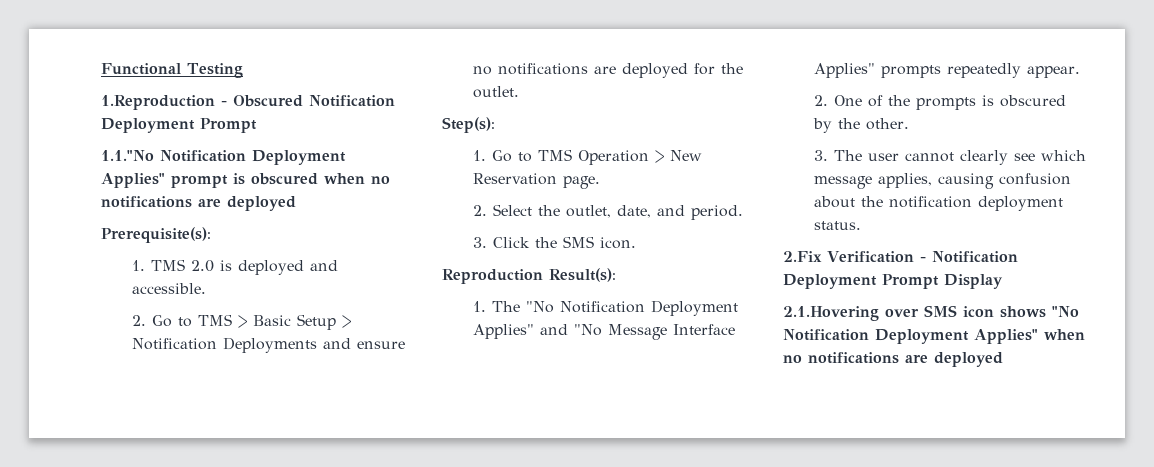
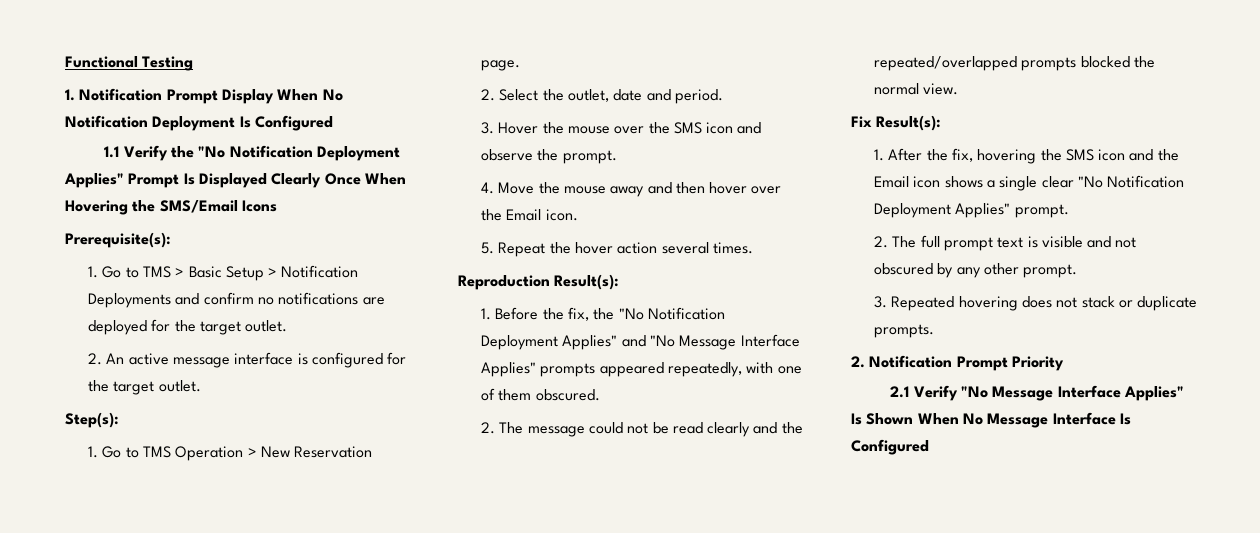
- 1.Reproduction - Obscured Notification Deployment Prompt
- 1.1."No Notification Deployment Applies" prompt is obscured when no notifications are deployed
+ 1. Notification Prompt Display When No Notification Deployment Is Configured
+ 1.1 Verify the "No Notification Deployment Applies" Prompt Is Displayed Clearly Once When Hovering the SMS/Email Icons
  Prerequisite(s):
- 1. TMS 2.0 is deployed and accessible.
- 2. Go to TMS > Basic Setup > Notification Deployments and ensure no notifications are deployed for the outlet.
+ 1. Go to TMS > Basic Setup > Notification Deployments and confirm no notifications are deployed for the target outlet.
+ 2. An active message interface is configured for the target outlet.
- 2. Select the outlet, date, and period.
+ 2. Select the outlet, date and period.
- 3. Click the SMS icon.
+ 3. Hover the mouse over the SMS icon and observe the prompt.
+ 4. Move the mouse away and then hover over the Email icon.
+ 5. Repeat the hover action several times.
- 1. The "No Notification Deployment Applies" and "No Message Interface Applies" prompts repeatedly appear.
- 2. One of the prompts is obscured by the other.
- 3. The user cannot clearly see which message applies, causing confusion about the notification deployment status.
- 2.Fix Verification - Notification Deployment Prompt Display
- 2.1.Hovering over SMS icon shows "No Notification Deployment Applies" when no notifications are deployed
+ 1. Before the fix, the "No Notification Deployment Applies" and "No Message Interface Applies" prompts appeared repeatedly, with one of them obscured.
+ 2. The message could not be read clearly and the repeated/overlapped prompts blocked the normal view.
+ Fix Result(s):
+ 1. After the fix, hovering the SMS icon and the Email icon shows a single clear "No Notification Deployment Applies" prompt.
+ 2. The full prompt text is visible and not obscured by any other prompt.
+ 3. Repeated hovering does not stack or duplicate prompts.
+ 2. Notification Prompt Priority
+ 2.1 Verify "No Message Interface Applies" Is Shown When No Message Interface Is Configured

